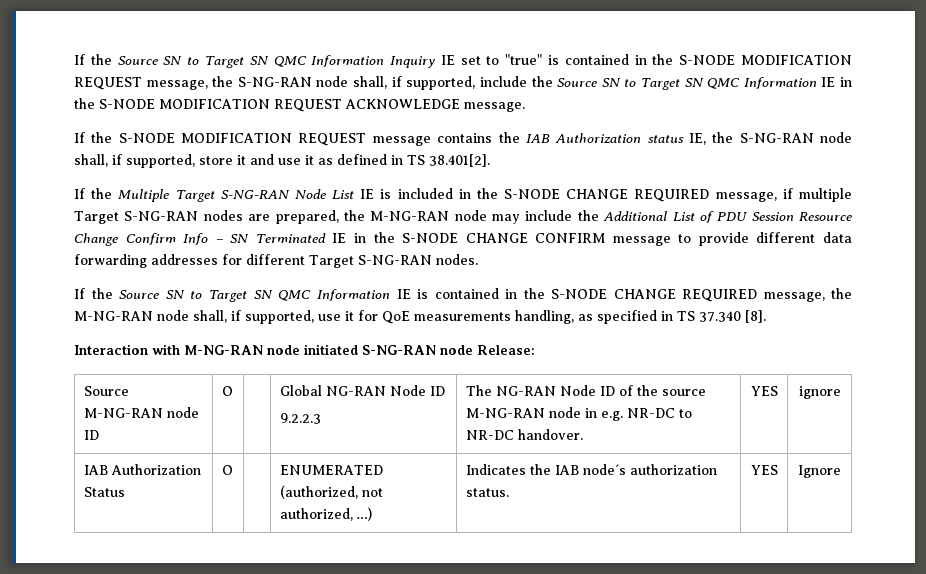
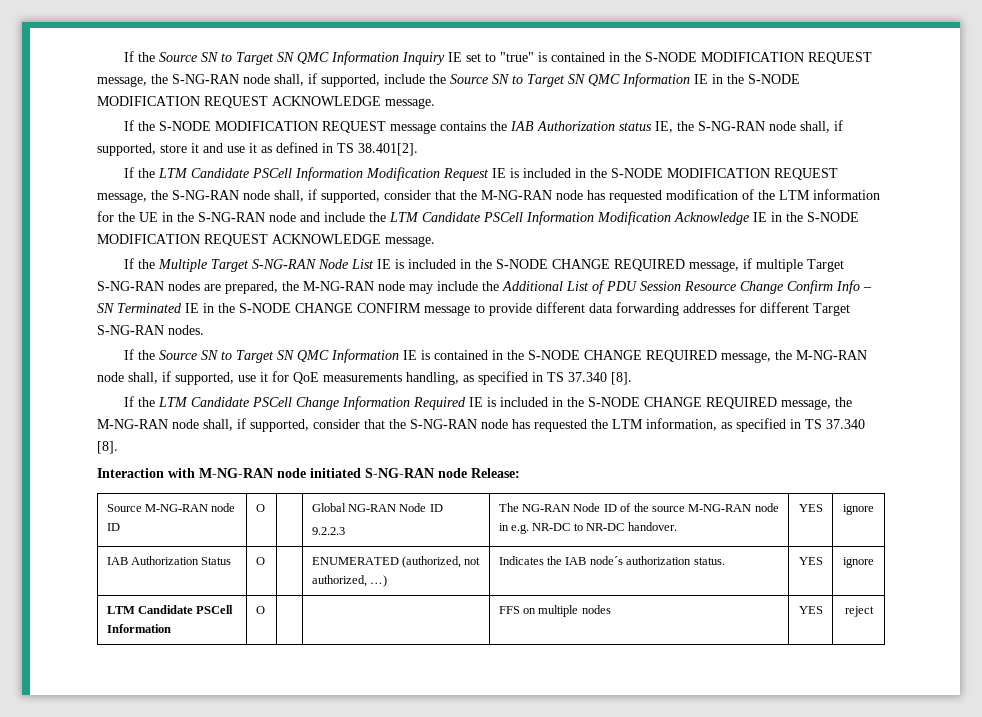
+ If the LTM Candidate PSCell Information Modification Request IE is included in the S-NODE MODIFICATION REQUEST message, the S-NG-RAN node shall, if supported, consider that the M-NG-RAN node has requested modification of the LTM information for the UE in the S-NG-RAN node and include the LTM Candidate PSCell Information Modification Acknowledge IE in the S-NODE MODIFICATION REQUEST ACKNOWLEDGE message.
+ If the LTM Candidate PSCell Change Information Required IE is included in the S-NODE CHANGE REQUIRED message, the M-NG-RAN node shall, if supported, consider that the S-NG-RAN node has requested the LTM information, as specified in TS 37.340 [8].
- IAB Authorization Status | O | | ENUMERATED (authorized, not authorized, …) | Indicates the IAB node´s authorization status. | YES | Ignore
+ IAB Authorization Status | O | | ENUMERATED (authorized, not authorized, …) | Indicates the IAB node´s authorization status. | YES | ignore
+ LTM Candidate PSCell Information | O | | | FFS on multiple nodes | YES | reject

